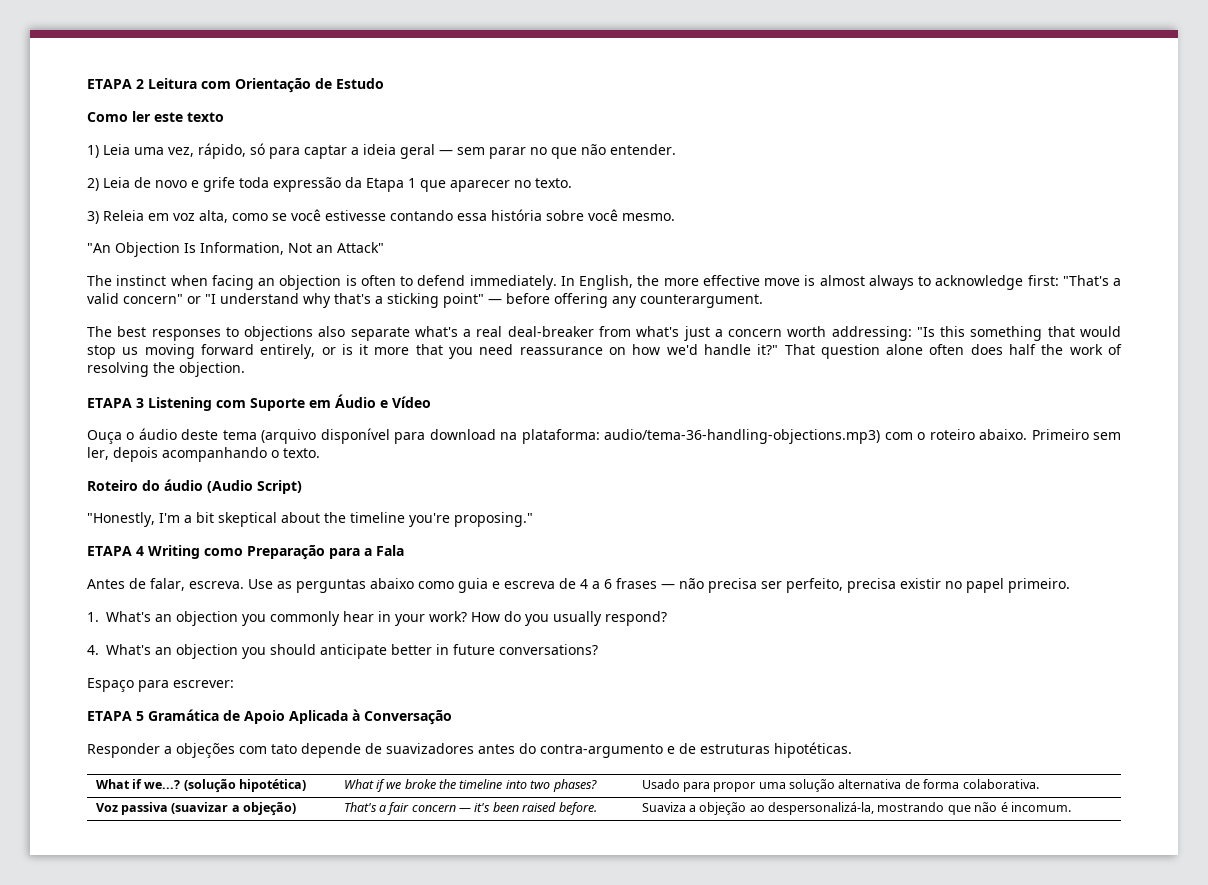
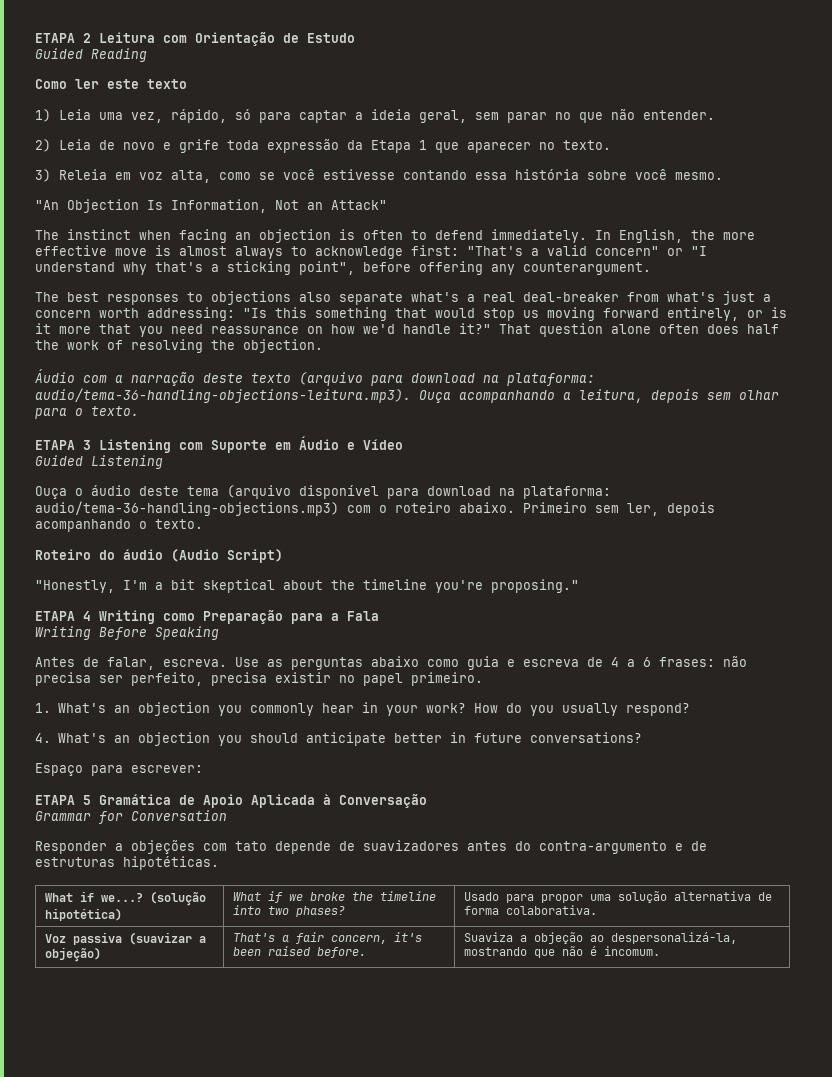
+ Guided Reading
- 1) Leia uma vez, rápido, só para captar a ideia geral — sem parar no que não entender.
+ 1) Leia uma vez, rápido, só para captar a ideia geral, sem parar no que não entender.
- In English, the more effective move is almost always to acknowledge first: "That's a valid concern" or "I understand why that's a sticking point" — before offering any counterargument.
+ In English, the more effective move is almost always to acknowledge first: "That's a valid concern" or "I understand why that's a sticking point", before offering any counterargument.
+ Áudio com a narração deste texto (arquivo para download na plataforma: audio/tema-36-handling-objections-leitura.mp3). Ouça acompanhando a leitura, depois sem olhar para o texto.
+ Guided Listening
+ Writing Before Speaking
- Use as perguntas abaixo como guia e escreva de 4 a 6 frases — não precisa ser perfeito, precisa existir no papel primeiro.
+ Use as perguntas abaixo como guia e escreva de 4 a 6 frases: não precisa ser perfeito, precisa existir no papel primeiro.
+ Grammar for Conversation
- Voz passiva (suavizar a objeção) | That's a fair concern — it's been raised before. | Suaviza a objeção ao despersonalizá-la, mostrando que não é incomum.
+ Voz passiva (suavizar a objeção) | That's a fair concern, it's been raised before. | Suaviza a objeção ao despersonalizá-la, mostrando que não é incomum.

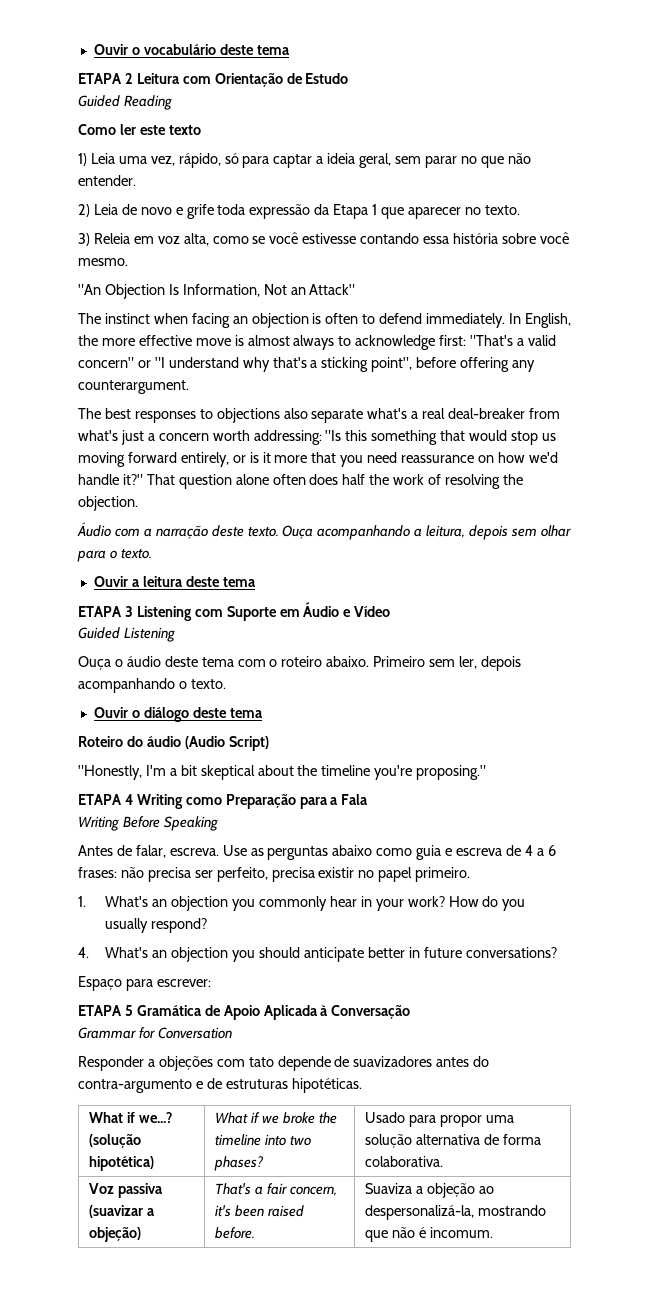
+ Ouvir o vocabulário deste tema
- Áudio com a narração deste texto (arquivo para download na plataforma: audio/tema-36-handling-objections-leitura.mp3). Ouça acompanhando a leitura, depois sem olhar para o texto.
+ Áudio com a narração deste texto. Ouça acompanhando a leitura, depois sem olhar para o texto.
+ Ouvir a leitura deste tema
- Ouça o áudio deste tema (arquivo disponível para download na plataforma: audio/tema-36-handling-objections.mp3) com o roteiro abaixo.
+ Ouça o áudio deste tema com o roteiro abaixo.
+ Ouvir o diálogo deste tema

